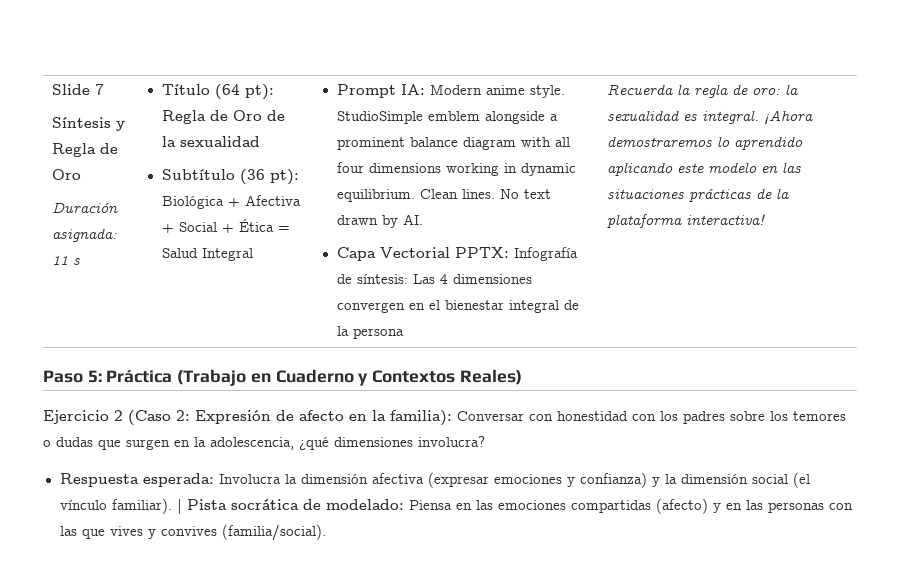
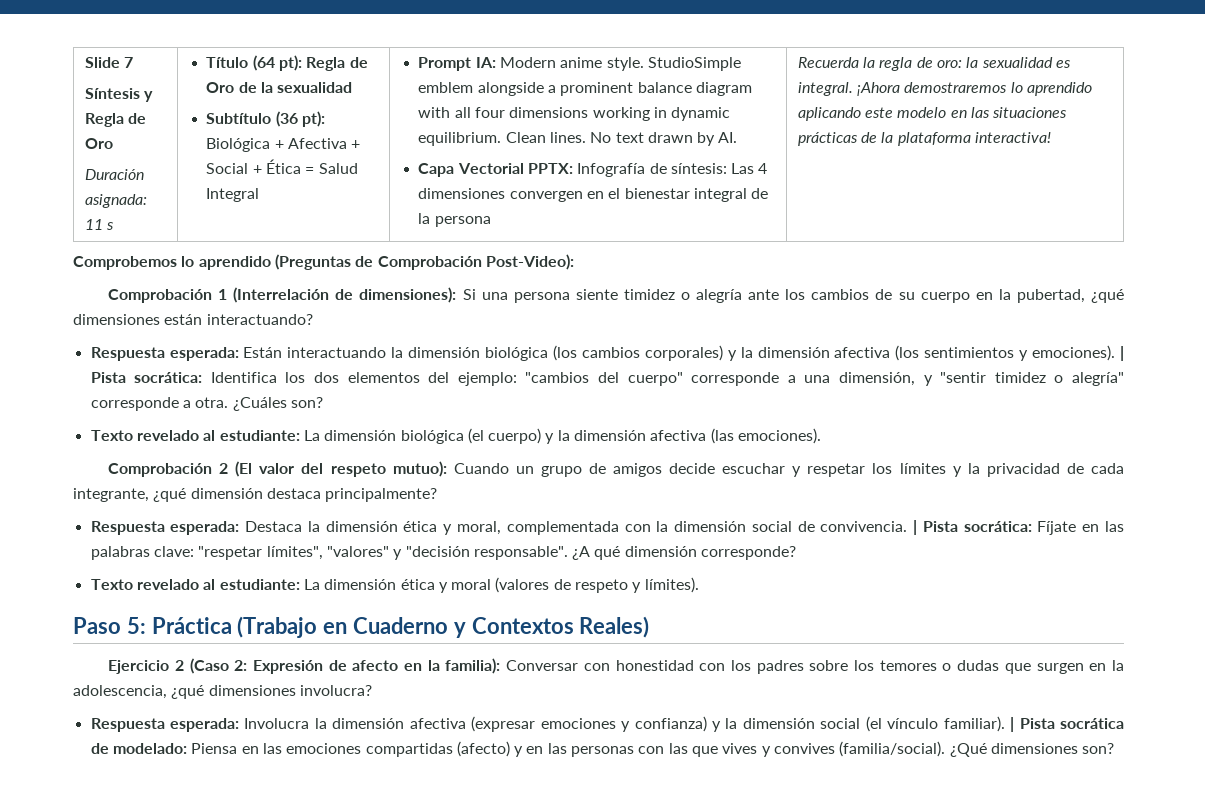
+ Comprobemos lo aprendido (Preguntas de Comprobación Post-Video):
+ Comprobación 1 (Interrelación de dimensiones): Si una persona siente timidez o alegría ante los cambios de su cuerpo en la pubertad, ¿qué dimensiones están interactuando?
+ Respuesta esperada: Están interactuando la dimensión biológica (los cambios corporales) y la dimensión afectiva (los sentimientos y emociones). | Pista socrática: Identifica los dos elementos del ejemplo: "cambios del cuerpo" corresponde a una dimensión, y "sentir timidez o alegría" corresponde a otra. ¿Cuáles son?
+ Texto revelado al estudiante: La dimensión biológica (el cuerpo) y la dimensión afectiva (las emociones).
+ Comprobación 2 (El valor del respeto mutuo): Cuando un grupo de amigos decide escuchar y respetar los límites y la privacidad de cada integrante, ¿qué dimensión destaca principalmente?
+ Respuesta esperada: Destaca la dimensión ética y moral, complementada con la dimensión social de convivencia. | Pista socrática: Fíjate en las palabras clave: "respetar límites", "valores" y "decisión responsable". ¿A qué dimensión corresponde?
+ Texto revelado al estudiante: La dimensión ética y moral (valores de respeto y límites).
+ ¿Qué dimensiones son?

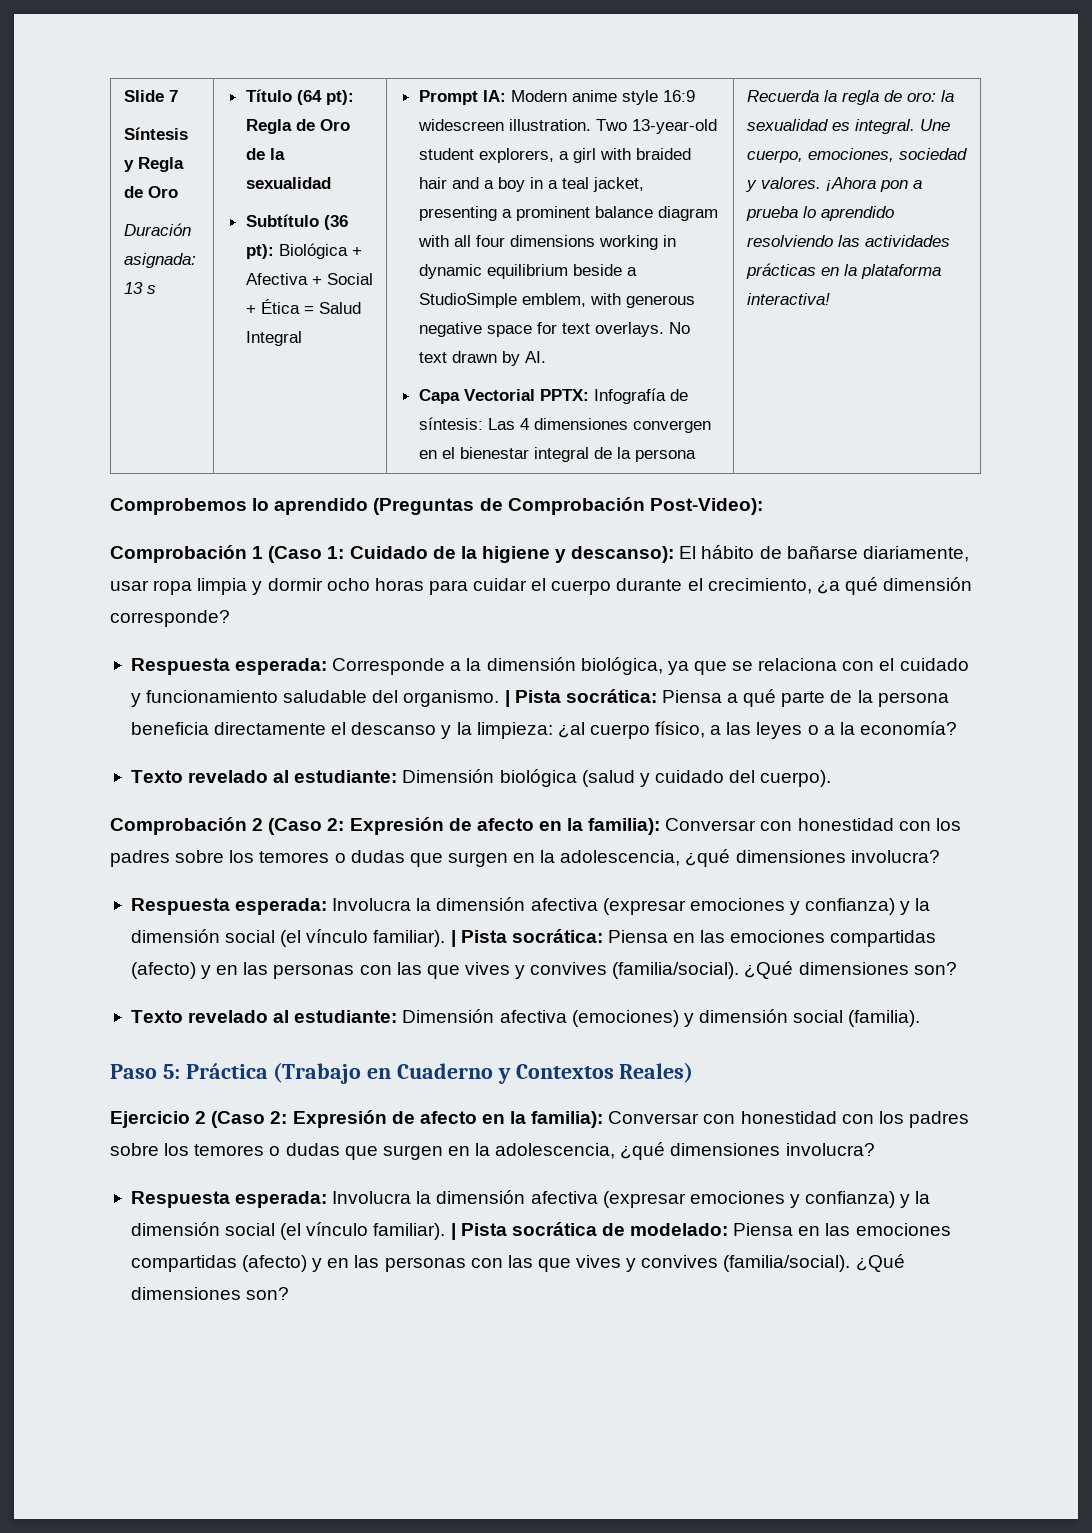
- Duración asignada: 11 s
+ Duración asignada: 13 s
- Prompt IA: Modern anime style. StudioSimple emblem alongside a prominent balance diagram with all four dimensions working in dynamic equilibrium. Clean lines.
+ Prompt IA: Modern anime style 16:9 widescreen illustration. Two 13-year-old student explorers, a girl with braided hair and a boy in a teal jacket, presenting a prominent balance diagram with all four dimensions working in dynamic equilibrium beside a StudioSimple emblem, with generous negative space for text overlays.
- ¡Ahora demostraremos lo aprendido aplicando este modelo en las situaciones prácticas de la plataforma interactiva!
+ Une cuerpo, emociones, sociedad y valores. ¡Ahora pon a prueba lo aprendido resolviendo las actividades prácticas en la plataforma interactiva!
- Comprobación 1 (Interrelación de dimensiones): Si una persona siente timidez o alegría ante los cambios de su cuerpo en la pubertad, ¿qué dimensiones están interactuando?
- Respuesta esperada: Están interactuando la dimensión biológica (los cambios corporales) y la dimensión afectiva (los sentimientos y emociones). | Pista socrática: Identifica los dos elementos del ejemplo: "cambios del cuerpo" corresponde a una dimensión, y "sentir timidez o alegría" corresponde a otra. ¿Cuáles son?
+ Comprobación 1 (Caso 1: Cuidado de la higiene y descanso): El hábito de bañarse diariamente, usar ropa limpia y dormir ocho horas para cuidar el cuerpo durante el crecimiento, ¿a qué dimensión corresponde?
+ Respuesta esperada: Corresponde a la dimensión biológica, ya que se relaciona con el cuidado y funcionamiento saludable del organismo. | Pista socrática: Piensa a qué parte de la persona beneficia directamente el descanso y la limpieza: ¿al cuerpo físico, a las leyes o a la economía?
+ Texto revelado al estudiante: Dimensión biológica (salud y cuidado del cuerpo).
+ Comprobación 2 (Caso 2: Expresión de afecto en la familia): Conversar con honestidad con los padres sobre los temores o dudas que surgen en la adolescencia, ¿qué dimensiones involucra?
+ Respuesta esperada: Involucra la dimensión afectiva (expresar emociones y confianza) y la dimensión social (el vínculo familiar). | Pista socrática: Piensa en las emociones compartidas (afecto) y en las personas con las que vives y convives (familia/social). ¿Qué dimensiones son?
- Texto revelado al estudiante: La dimensión biológica (el cuerpo) y la dimensión afectiva (las emociones).
- Comprobación 2 (El valor del respeto mutuo): Cuando un grupo de amigos decide escuchar y respetar los límites y la privacidad de cada integrante, ¿qué dimensión destaca principalmente?
- Respuesta esperada: Destaca la dimensión ética y moral, complementada con la dimensión social de convivencia. | Pista socrática: Fíjate en las palabras clave: "respetar límites", "valores" y "decisión responsable". ¿A qué dimensión corresponde?
- Texto revelado al estudiante: La dimensión ética y moral (valores de respeto y límites).
+ Texto revelado al estudiante: Dimensión afectiva (emociones) y dimensión social (familia).

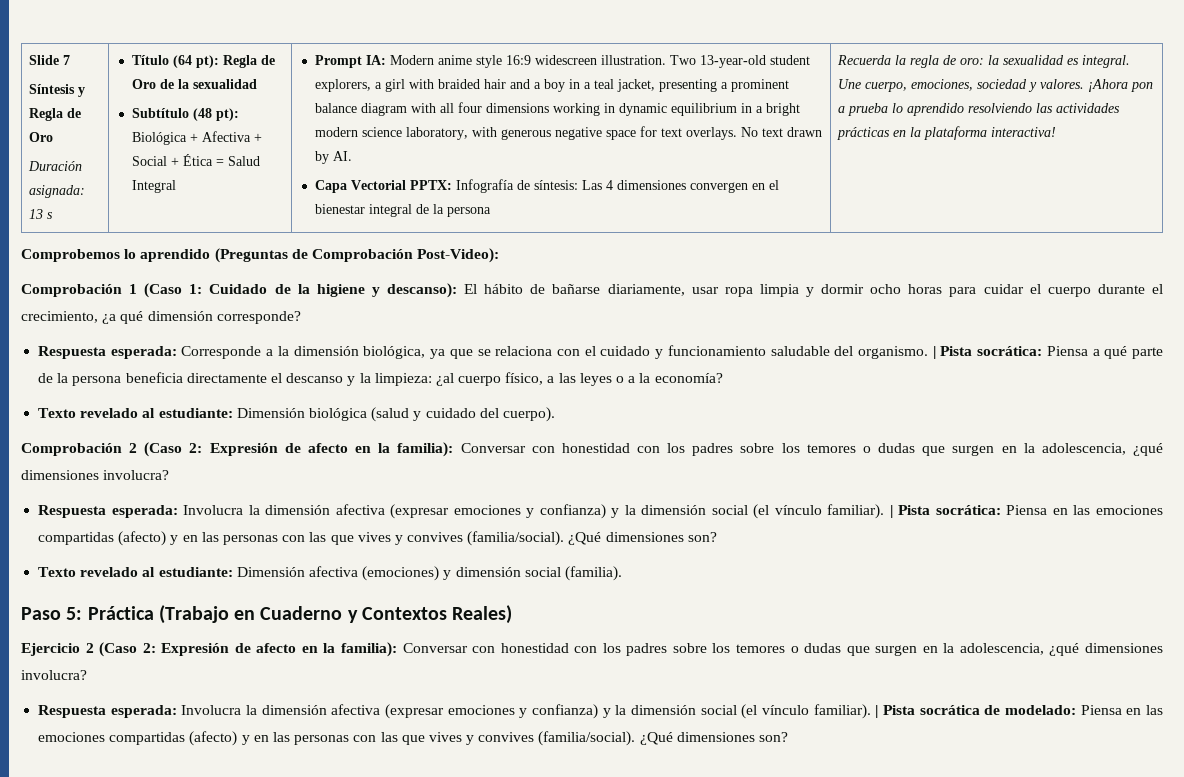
- Subtítulo (36 pt): Biológica + Afectiva + Social + Ética = Salud Integral
+ Subtítulo (48 pt): Biológica + Afectiva + Social + Ética = Salud Integral
- Two 13-year-old student explorers, a girl with braided hair and a boy in a teal jacket, presenting a prominent balance diagram with all four dimensions working in dynamic equilibrium beside a StudioSimple emblem, with generous negative space for text overlays.
+ Two 13-year-old student explorers, a girl with braided hair and a boy in a teal jacket, presenting a prominent balance diagram with all four dimensions working in dynamic equilibrium in a bright modern science laboratory, with generous negative space for text overlays.

